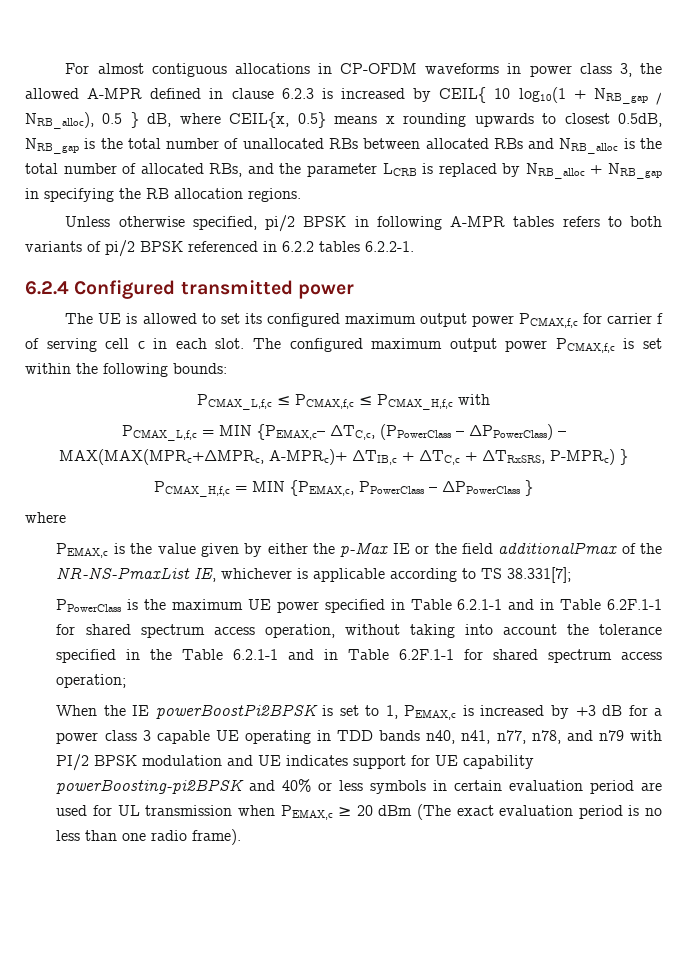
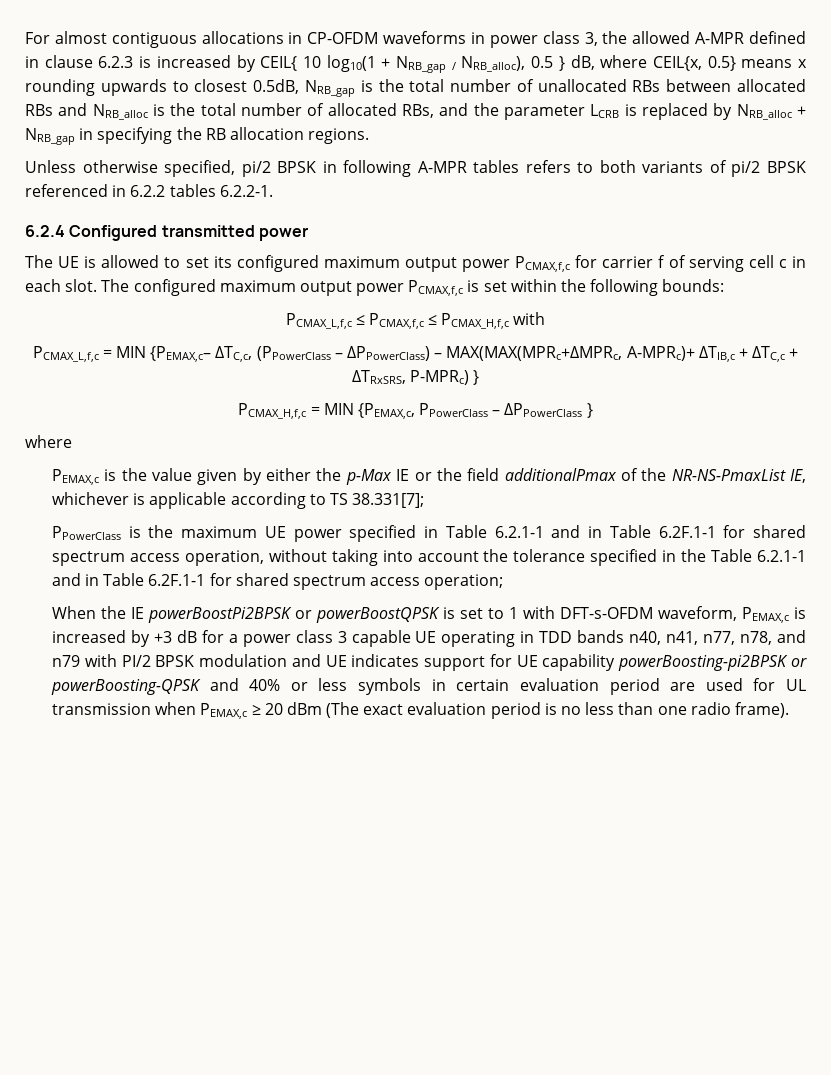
- When the IE powerBoostPi2BPSK is set to 1, PEMAX,c is increased by +3 dB for a power class 3 capable UE operating in TDD bands n40, n41, n77, n78, and n79 with PI/2 BPSK modulation and UE indicates support for UE capability powerBoosting-pi2BPSK and 40% or less symbols in certain evaluation period are used for UL transmission when PEMAX,c ≥ 20 dBm (The exact evaluation period is no less than one radio frame).
+ When the IE powerBoostPi2BPSK or powerBoostQPSK is set to 1 with DFT-s-OFDM waveform, PEMAX,c is increased by +3 dB for a power class 3 capable UE operating in TDD bands n40, n41, n77, n78, and n79 with PI/2 BPSK modulation and UE indicates support for UE capability powerBoosting-pi2BPSK or powerBoosting-QPSK and 40% or less symbols in certain evaluation period are used for UL transmission when PEMAX,c ≥ 20 dBm (The exact evaluation period is no less than one radio frame).

